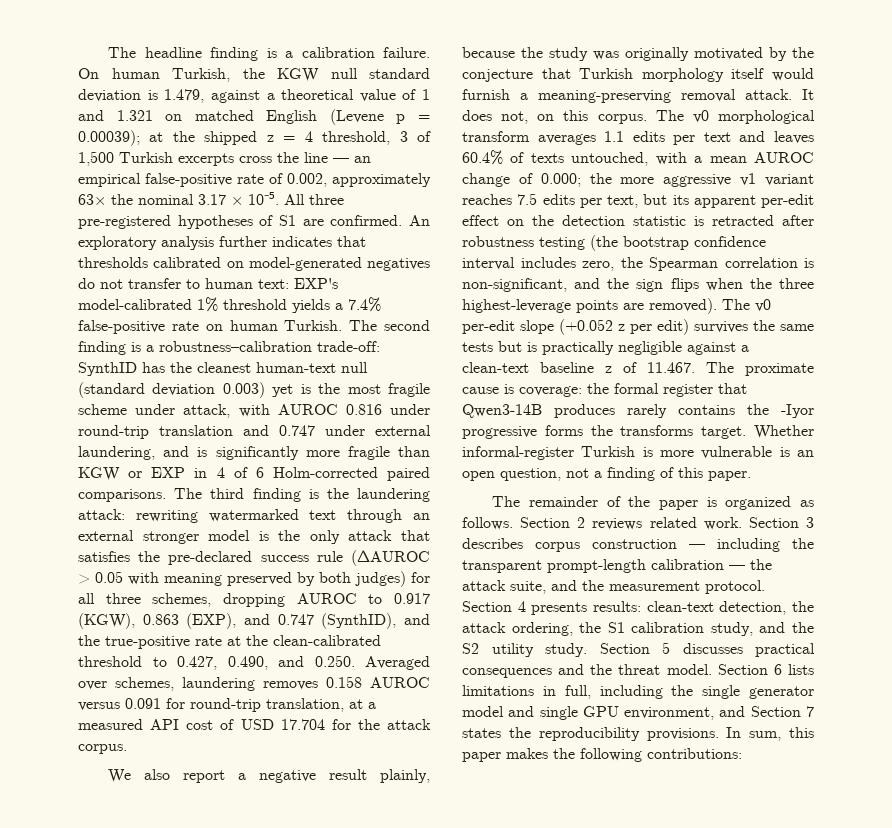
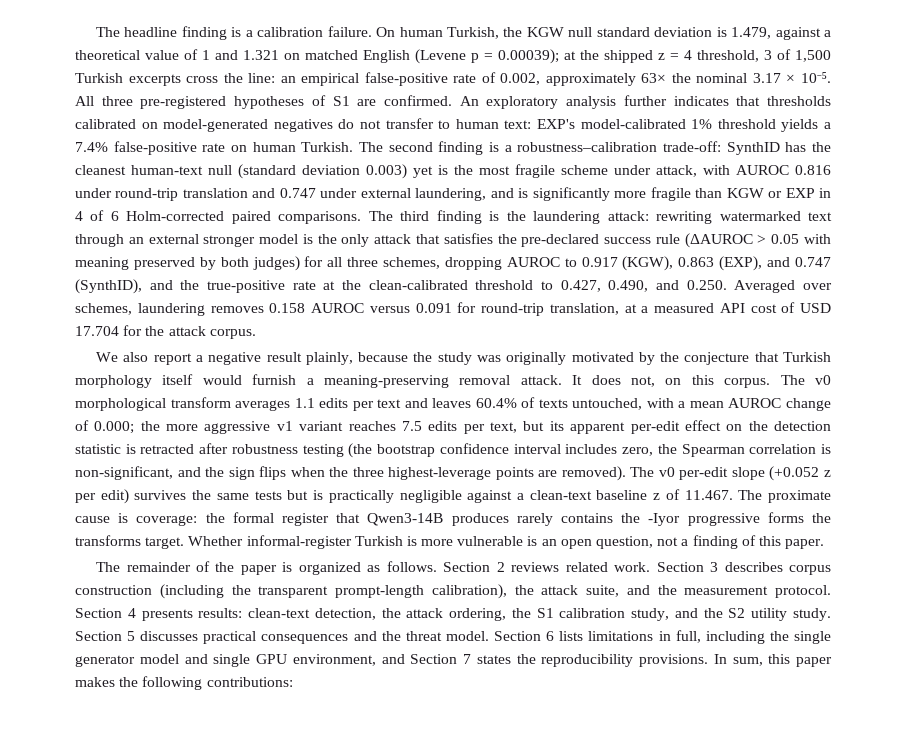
- On human Turkish, the KGW null standard deviation is 1.479, against a theoretical value of 1 and 1.321 on matched English (Levene p = 0.00039); at the shipped z = 4 threshold, 3 of 1,500 Turkish excerpts cross the line — an empirical false-positive rate of 0.002, approximately 63× the nominal 3.17 × 10⁻⁵.
+ On human Turkish, the KGW null standard deviation is 1.479, against a theoretical value of 1 and 1.321 on matched English (Levene p = 0.00039); at the shipped z = 4 threshold, 3 of 1,500 Turkish excerpts cross the line: an empirical false-positive rate of 0.002, approximately 63× the nominal 3.17 × 10⁻⁵.
- Section 3 describes corpus construction — including the transparent prompt-length calibration — the attack suite, and the measurement protocol.
+ Section 3 describes corpus construction (including the transparent prompt-length calibration), the attack suite, and the measurement protocol.

